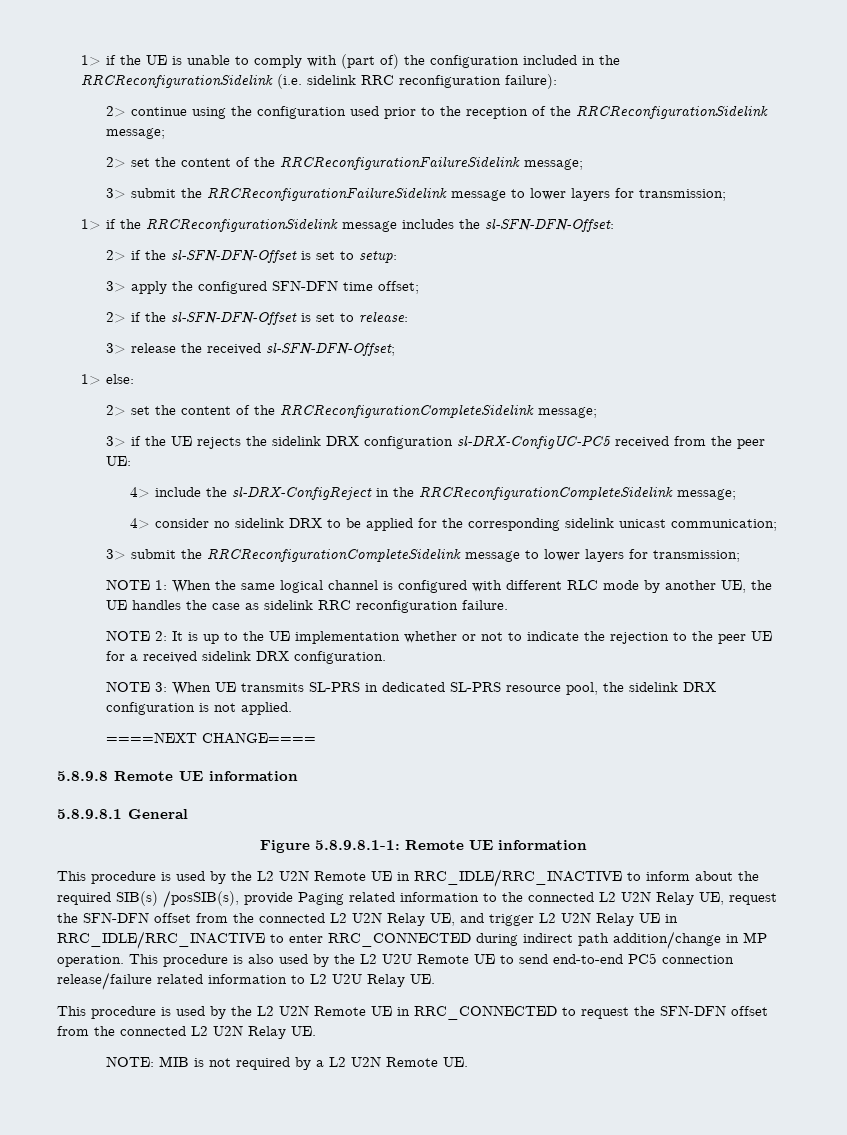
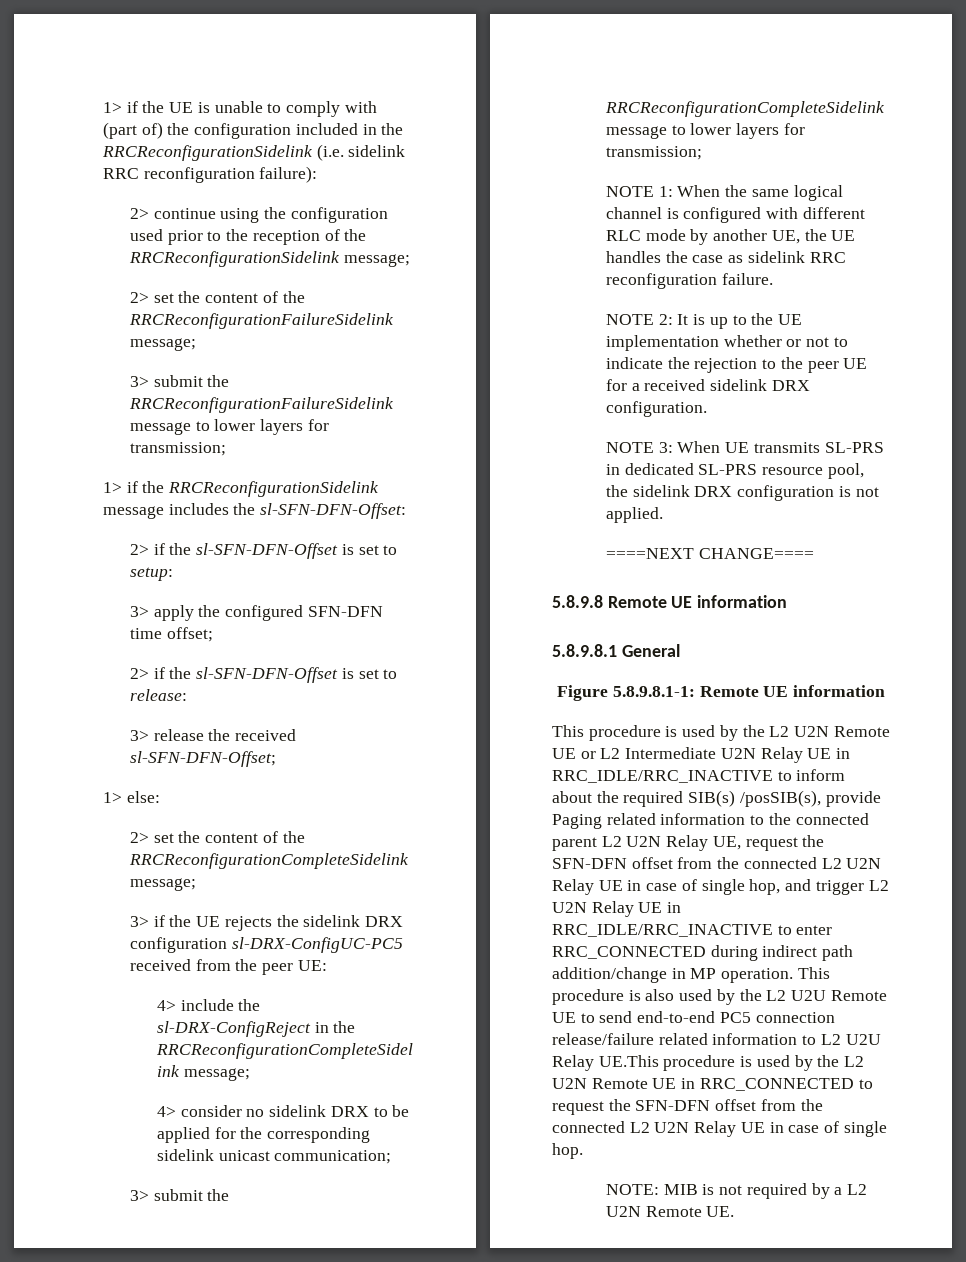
- This procedure is used by the L2 U2N Remote UE in RRC_IDLE/RRC_INACTIVE to inform about the required SIB(s) /posSIB(s), provide Paging related information to the connected L2 U2N Relay UE, request the SFN-DFN offset from the connected L2 U2N Relay UE, and trigger L2 U2N Relay UE in RRC_IDLE/RRC_INACTIVE to enter RRC_CONNECTED during indirect path addition/change in MP operation.
+ This procedure is used by the L2 U2N Remote UE or L2 Intermediate U2N Relay UE in RRC_IDLE/RRC_INACTIVE to inform about the required SIB(s) /posSIB(s), provide Paging related information to the connected parent L2 U2N Relay UE, request the SFN-DFN offset from the connected L2 U2N Relay UE in case of single hop, and trigger L2 U2N Relay UE in RRC_IDLE/RRC_INACTIVE to enter RRC_CONNECTED during indirect path addition/change in MP operation.
- This procedure is also used by the L2 U2U Remote UE to send end-to-end PC5 connection release/failure related information to L2 U2U Relay UE.
- This procedure is used by the L2 U2N Remote UE in RRC_CONNECTED to request the SFN-DFN offset from the connected L2 U2N Relay UE.
+ This procedure is also used by the L2 U2U Remote UE to send end-to-end PC5 connection release/failure related information to L2 U2U Relay UE.This procedure is used by the L2 U2N Remote UE in RRC_CONNECTED to request the SFN-DFN offset from the connected L2 U2N Relay UE in case of single hop.

